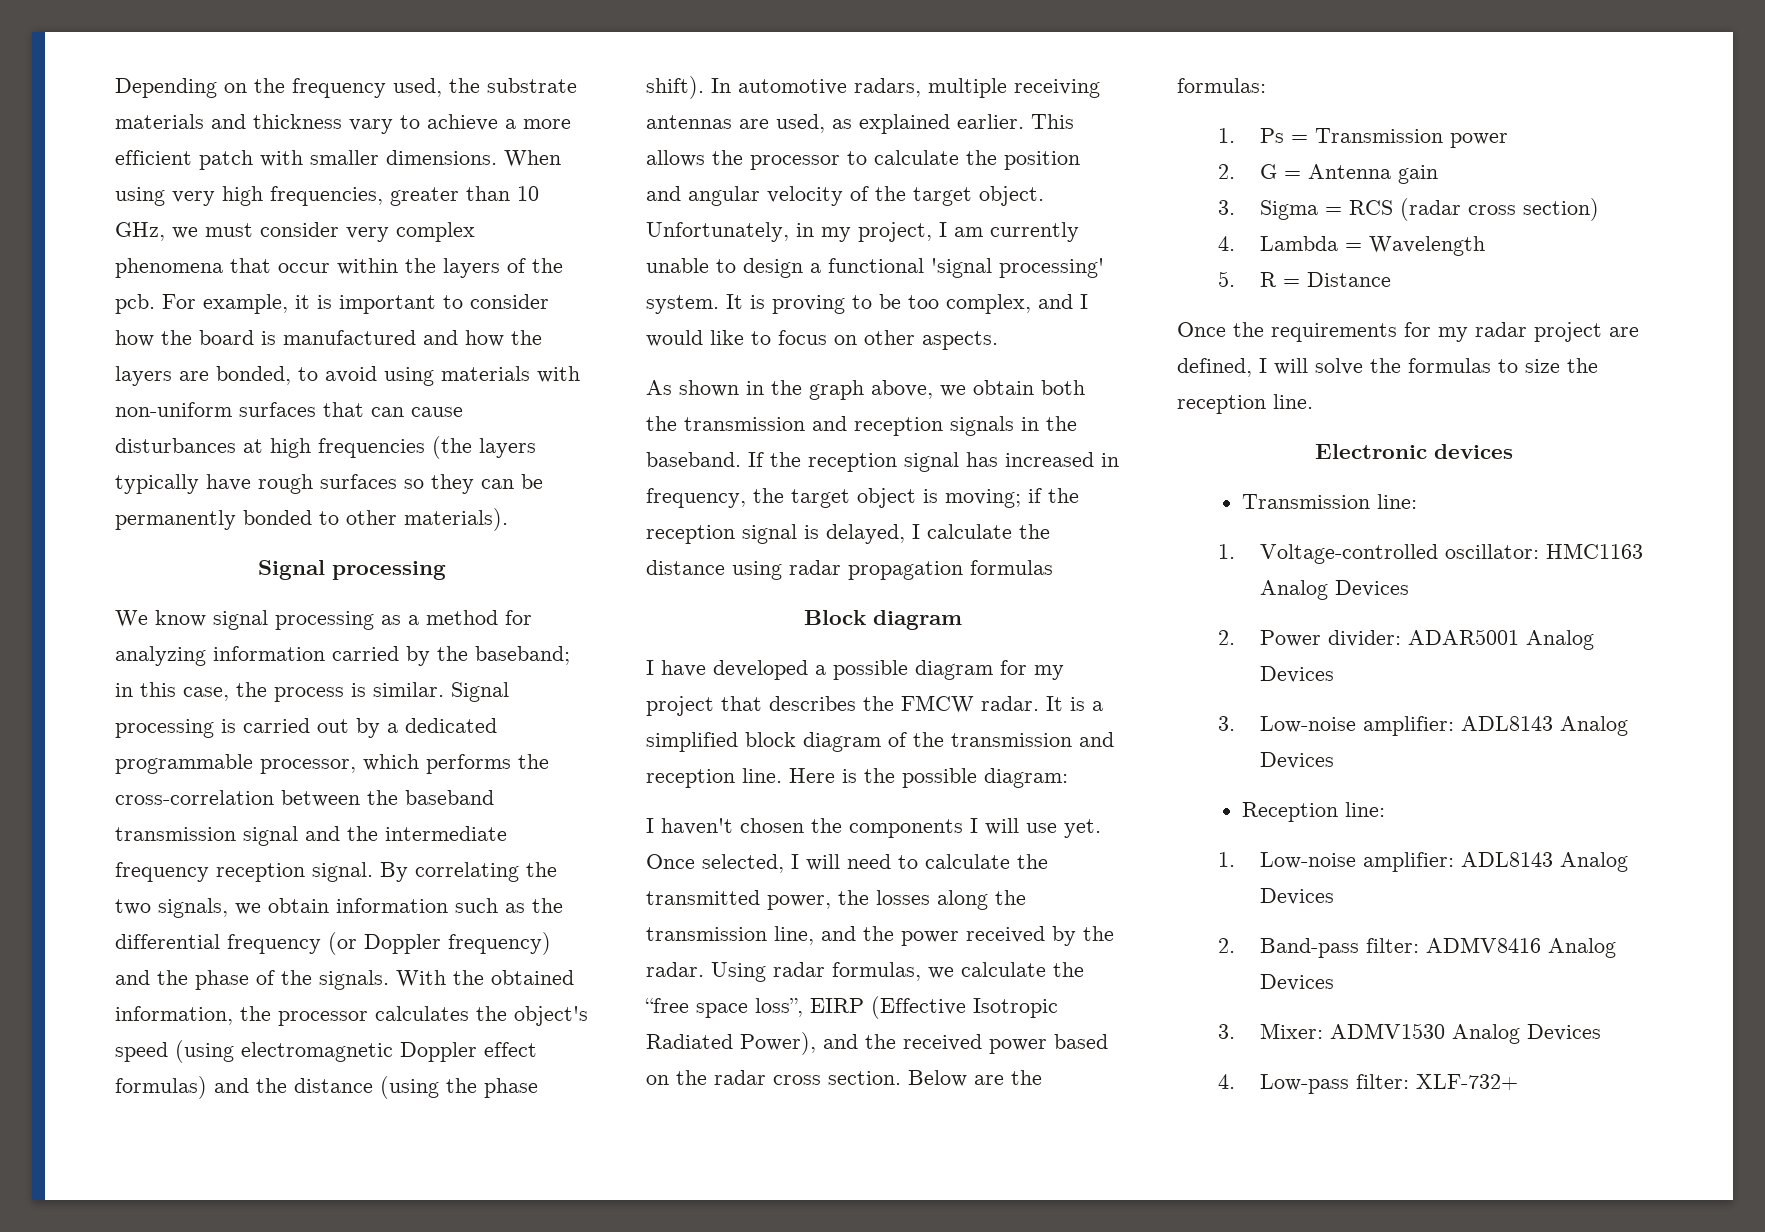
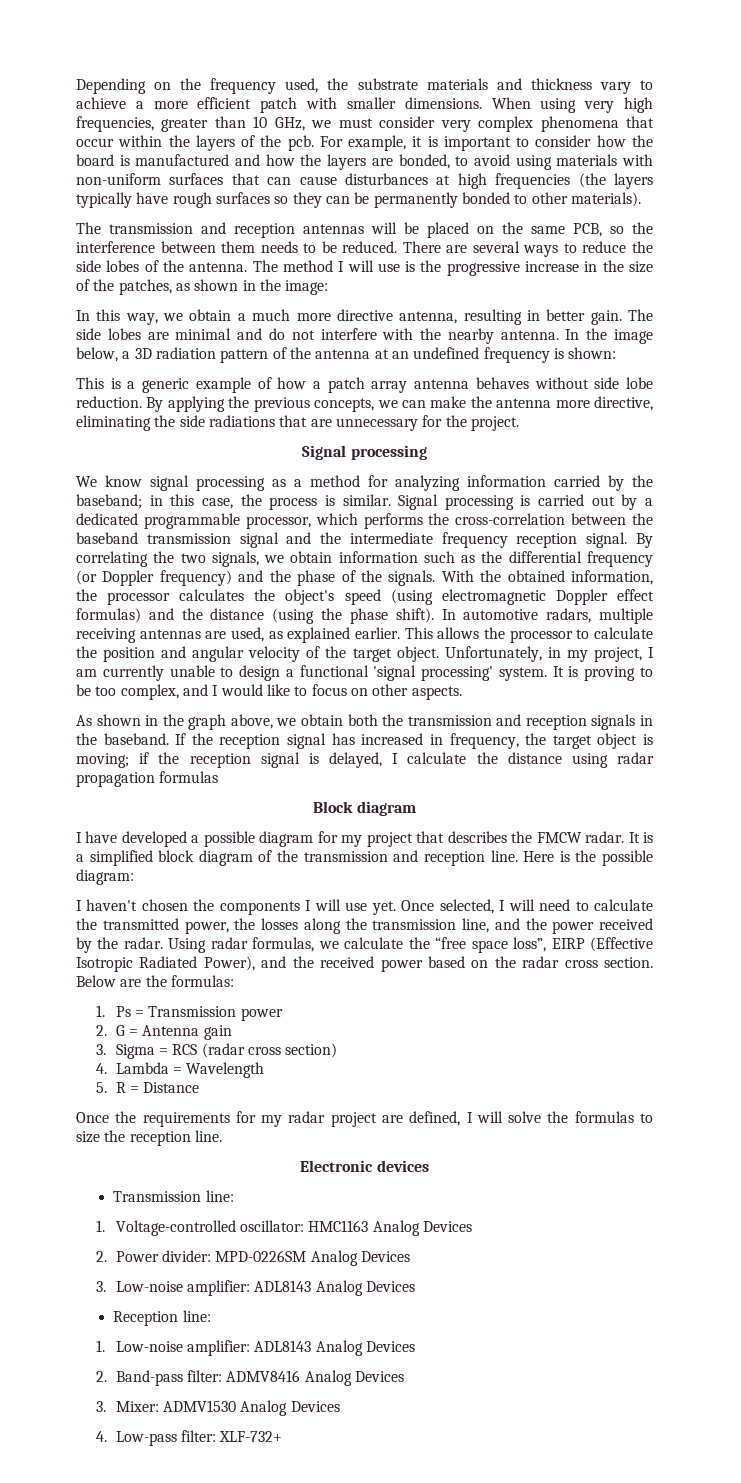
+ The transmission and reception antennas will be placed on the same PCB, so the interference between them needs to be reduced. There are several ways to reduce the side lobes of the antenna. The method I will use is the progressive increase in the size of the patches, as shown in the image:
+ In this way, we obtain a much more directive antenna, resulting in better gain. The side lobes are minimal and do not interfere with the nearby antenna. In the image below, a 3D radiation pattern of the antenna at an undefined frequency is shown:
+ This is a generic example of how a patch array antenna behaves without side lobe reduction. By applying the previous concepts, we can make the antenna more directive, eliminating the side radiations that are unnecessary for the project.
- 2. Power divider: ADAR5001 Analog Devices
+ 2. Power divider: MPD-0226SM Analog Devices

